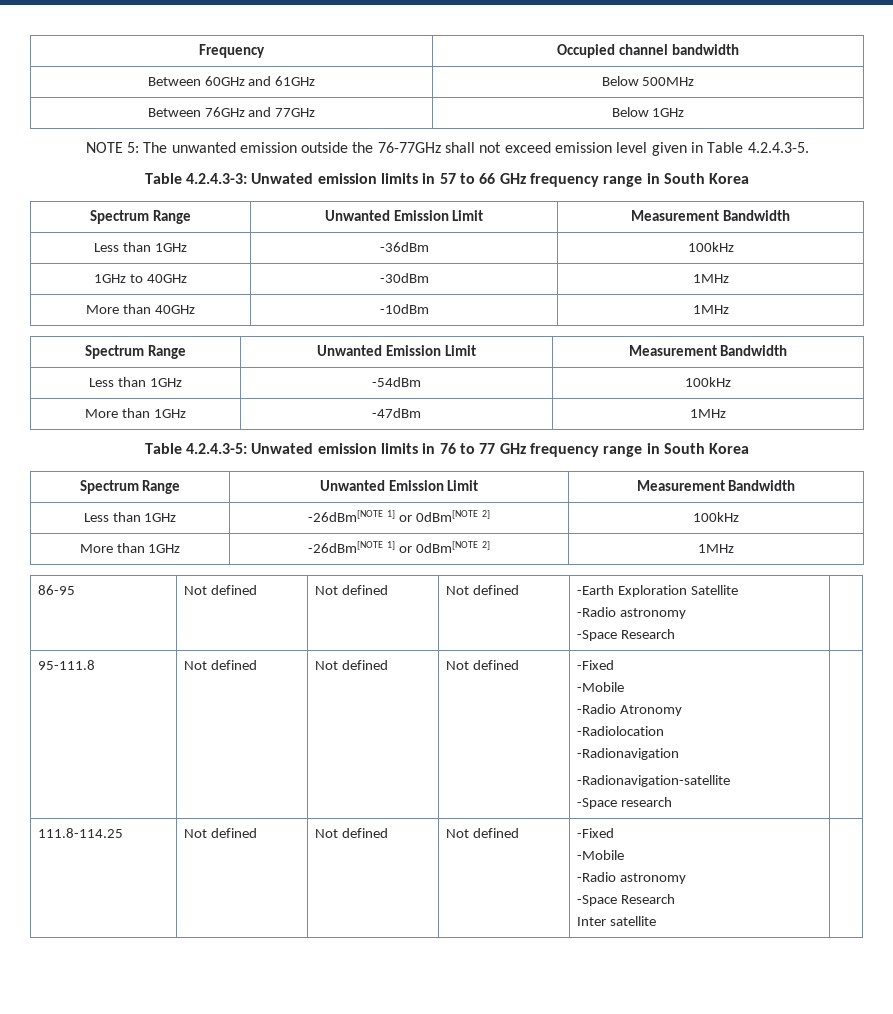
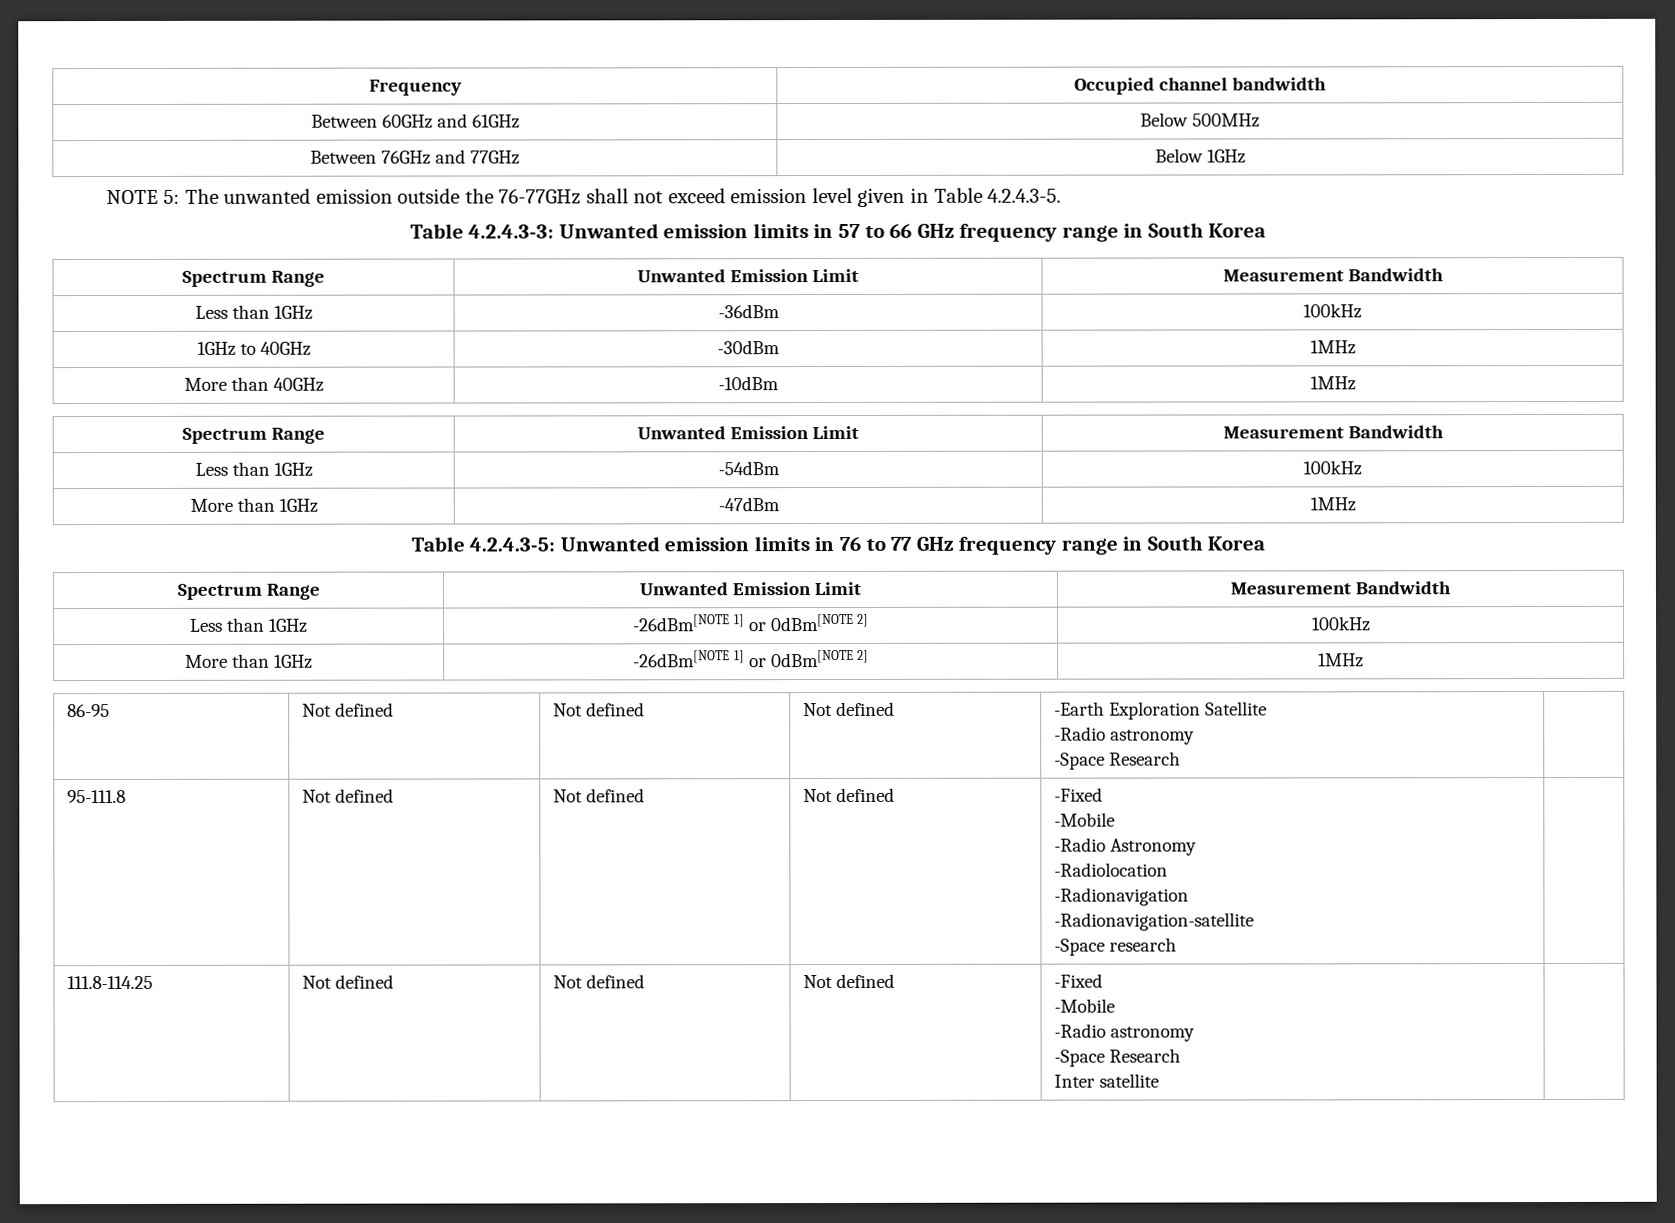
- Table 4.2.4.3-3: Unwated emission limits in 57 to 66 GHz frequency range in South Korea
+ Table 4.2.4.3-3: Unwanted emission limits in 57 to 66 GHz frequency range in South Korea
- Table 4.2.4.3-5: Unwated emission limits in 76 to 77 GHz frequency range in South Korea
+ Table 4.2.4.3-5: Unwanted emission limits in 76 to 77 GHz frequency range in South Korea
  95-111.8 | Not defined | Not defined | Not defined | -Fixed
  -Mobile
- -Radio Atronomy
+ -Radio Astronomy

